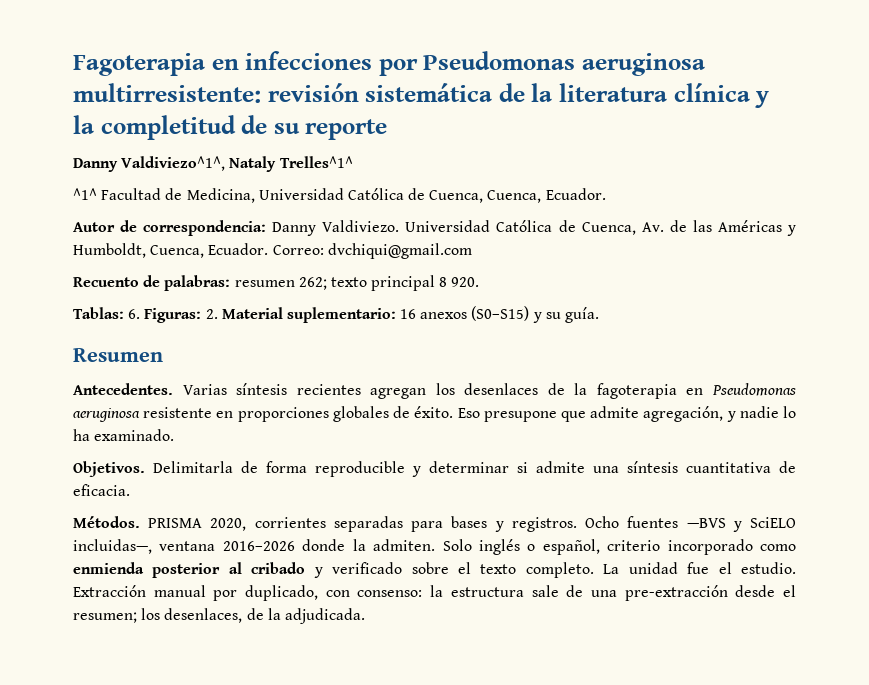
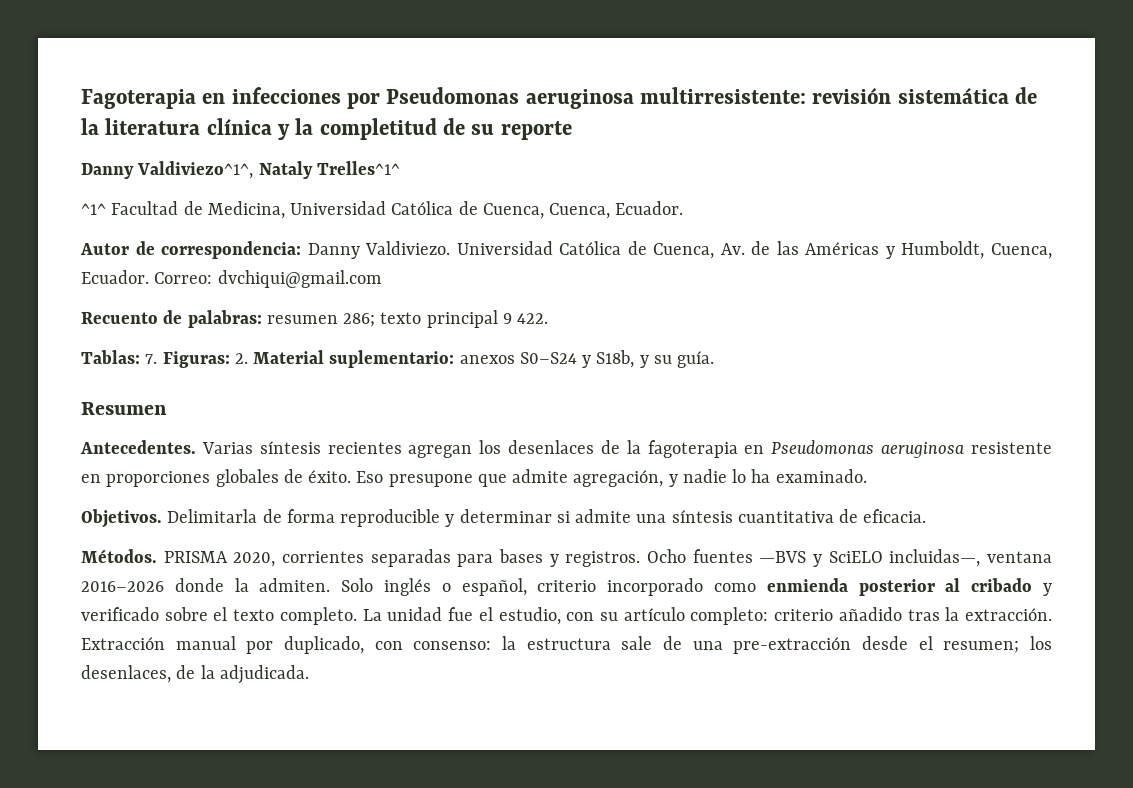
- Recuento de palabras: resumen 262; texto principal 8 920.
+ Recuento de palabras: resumen 286; texto principal 9 422.
- Tablas: 6. Figuras: 2. Material suplementario: 16 anexos (S0–S15) y su guía.
+ Tablas: 7. Figuras: 2. Material suplementario: anexos S0–S24 y S18b, y su guía.
- La unidad fue el estudio.
+ La unidad fue el estudio, con su artículo completo: criterio añadido tras la extracción.

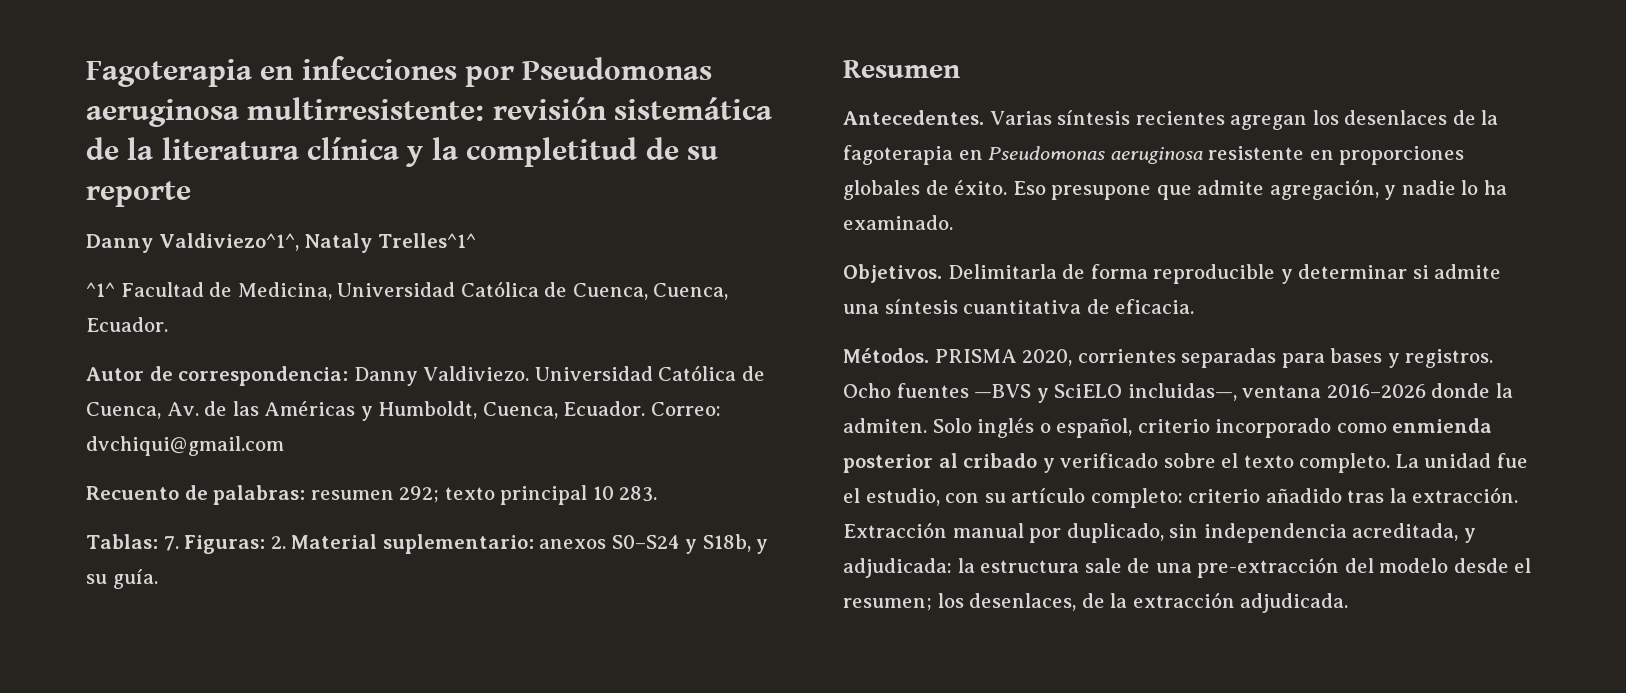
- Recuento de palabras: resumen 286; texto principal 9 422.
+ Recuento de palabras: resumen 292; texto principal 10 283.
- Extracción manual por duplicado, con consenso: la estructura sale de una pre-extracción desde el resumen; los desenlaces, de la adjudicada.
+ Extracción manual por duplicado, sin independencia acreditada, y adjudicada: la estructura sale de una pre-extracción del modelo desde el resumen; los desenlaces, de la extracción adjudicada.

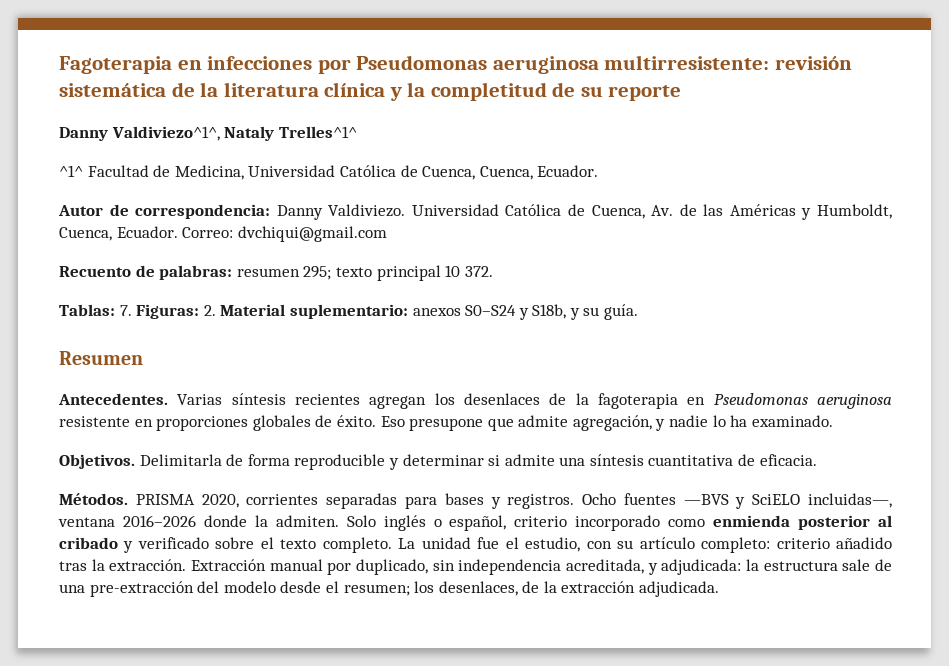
- Recuento de palabras: resumen 292; texto principal 10 283.
+ Recuento de palabras: resumen 295; texto principal 10 372.

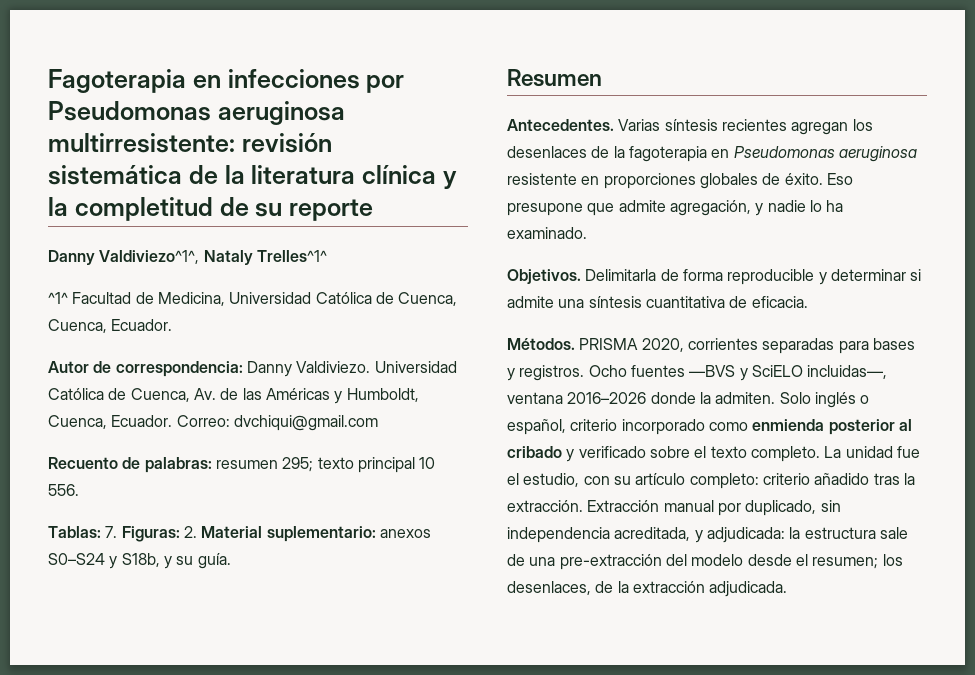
- Recuento de palabras: resumen 295; texto principal 10 372.
+ Recuento de palabras: resumen 295; texto principal 10 556.

